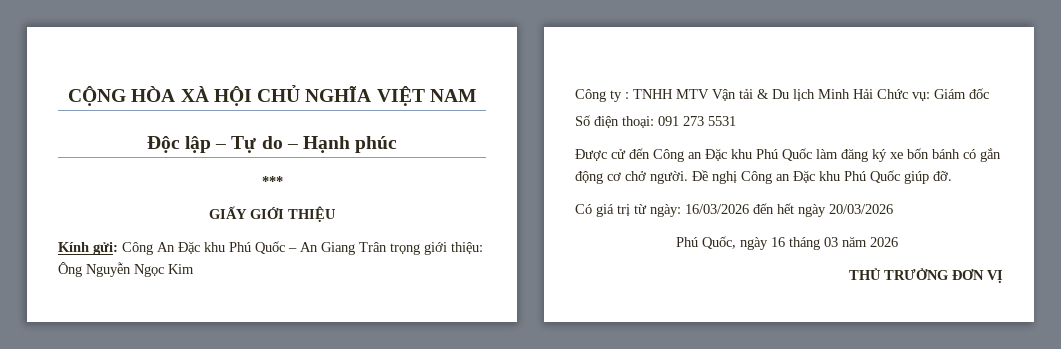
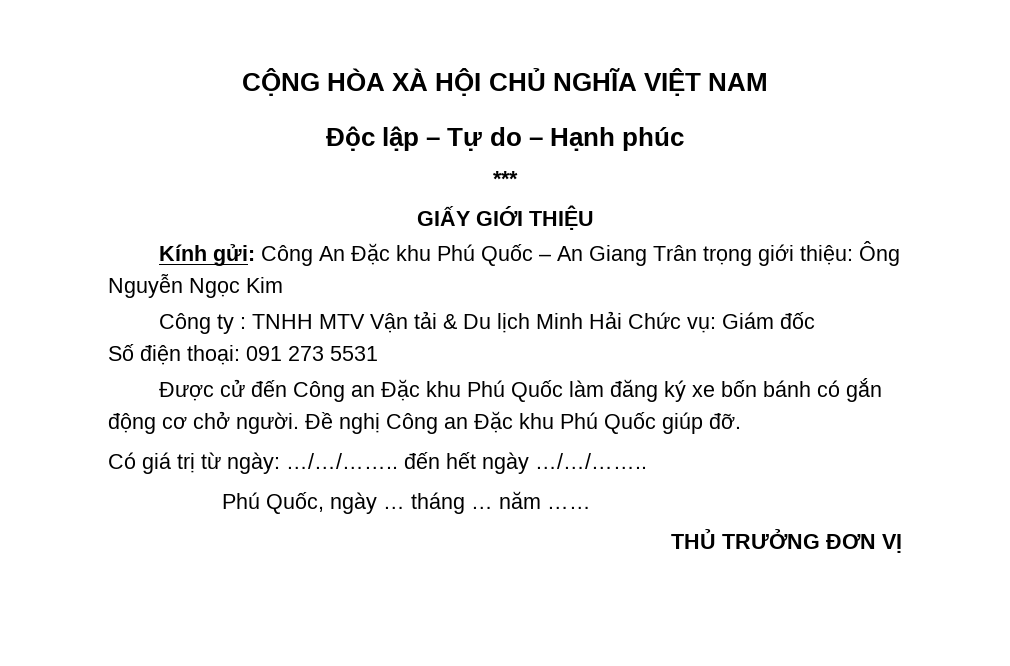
- Có giá trị từ ngày: 16/03/2026 đến hết ngày 20/03/2026
+ Có giá trị từ ngày: …/…/…….. đến hết ngày …/…/……..
- Phú Quốc, ngày 16 tháng 03 năm 2026
+ Phú Quốc, ngày … tháng … năm ……

